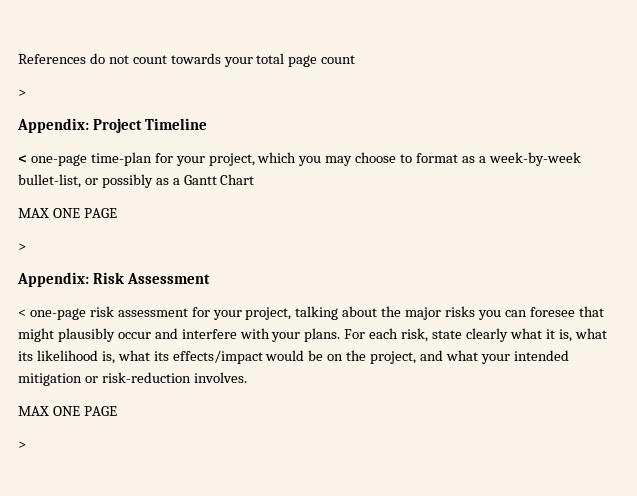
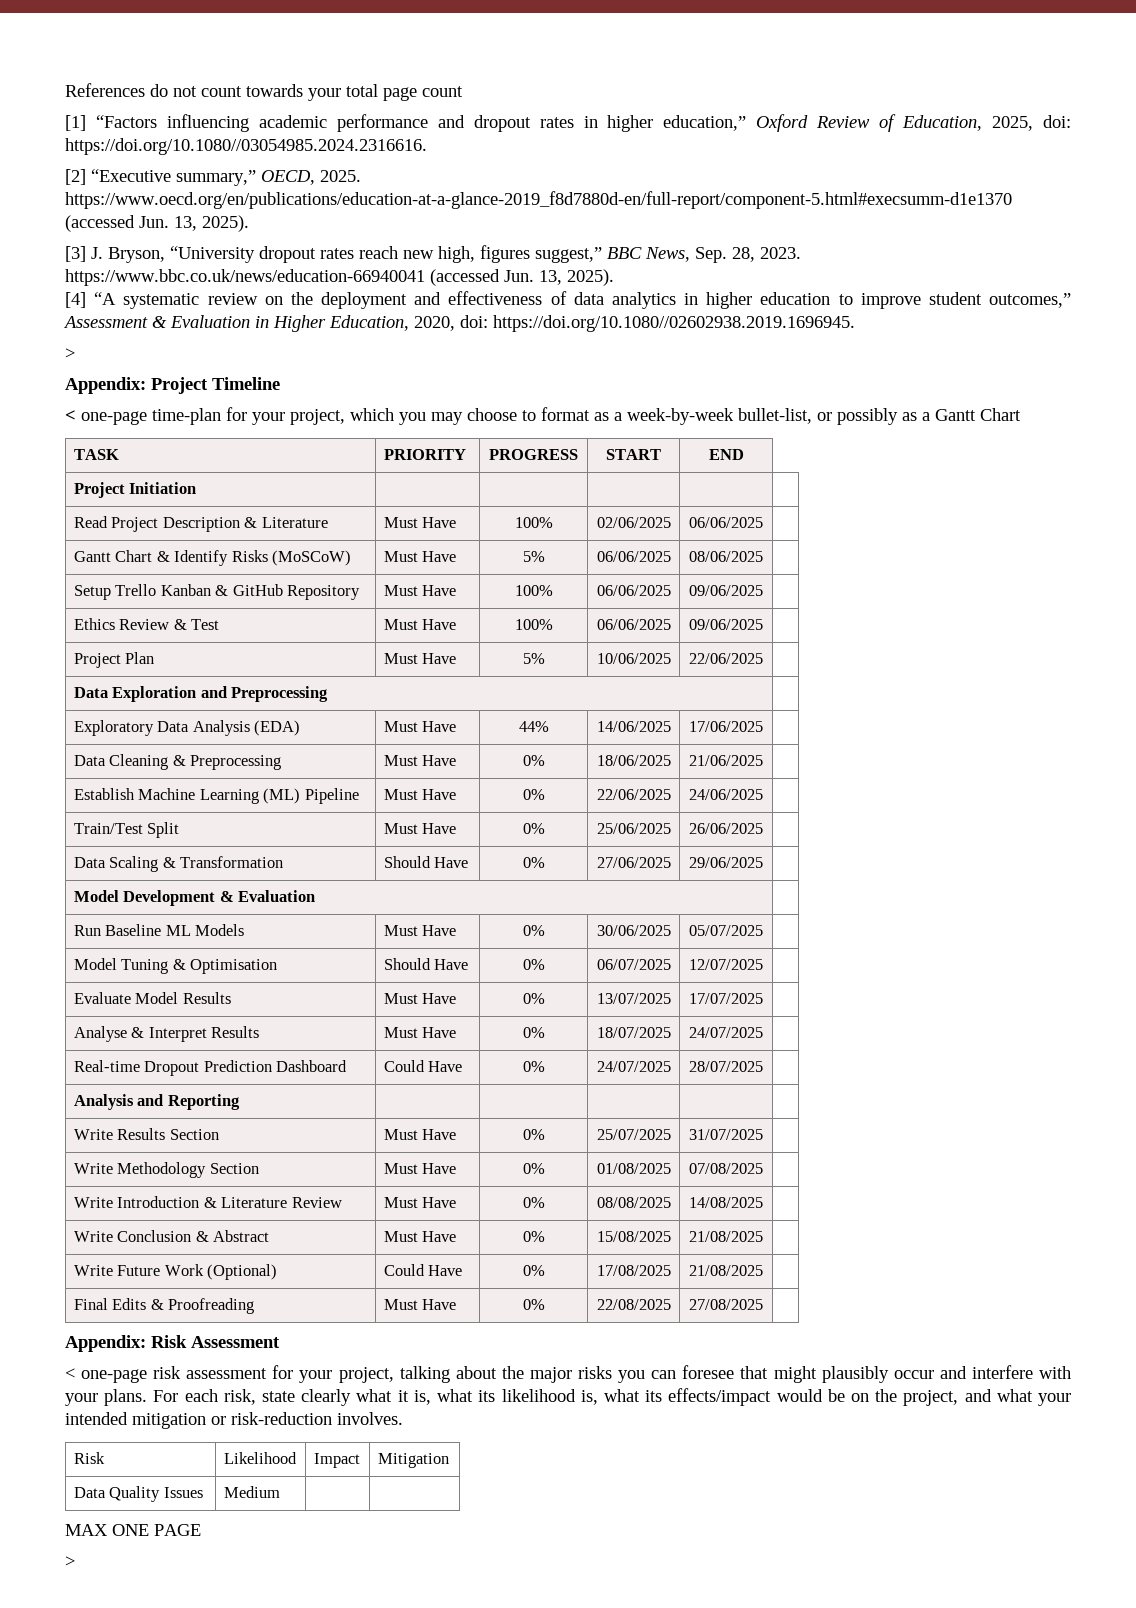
+ [1] “Factors influencing academic performance and dropout rates in higher education,” Oxford Review of Education, 2025, doi: https://doi.org/10.1080//03054985.2024.2316616.
+ [2] “Executive summary,” OECD, 2025. https://www.oecd.org/en/publications/education-at-a-glance-2019_f8d7880d-en/full-report/component-5.html#execsumm-d1e1370 (accessed Jun. 13, 2025).
+ [3] J. Bryson, “University dropout rates reach new high, figures suggest,” BBC News, Sep. 28, 2023. https://www.bbc.co.uk/news/education-66940041 (accessed Jun. 13, 2025).
+ [4] “A systematic review on the deployment and effectiveness of data analytics in higher education to improve student outcomes,” Assessment & Evaluation in Higher Education, 2020, doi: https://doi.org/10.1080//02602938.2019.1696945.
  < one-page time-plan for your project, which you may choose to format as a week-by-week bullet-list, or possibly as a Gantt Chart
- MAX ONE PAGE
- >
+ TASK | PRIORITY | PROGRESS | START | END
+ Project Initiation | | | | |
+ Read Project Description & Literature | Must Have | 100% | 02/06/2025 | 06/06/2025 |
+ Gantt Chart & Identify Risks (MoSCoW) | Must Have | 5% | 06/06/2025 | 08/06/2025 |
+ Setup Trello Kanban & GitHub Repository | Must Have | 100% | 06/06/2025 | 09/06/2025 |
+ Ethics Review & Test | Must Have | 100% | 06/06/2025 | 09/06/2025 |
+ Project Plan | Must Have | 5% | 10/06/2025 | 22/06/2025 |
+ Data Exploration and Preprocessing |
+ Exploratory Data Analysis (EDA) | Must Have | 44% | 14/06/2025 | 17/06/2025 |
+ Data Cleaning & Preprocessing | Must Have | 0% | 18/06/2025 | 21/06/2025 |
+ Establish Machine Learning (ML) Pipeline | Must Have | 0% | 22/06/2025 | 24/06/2025 |
+ Train/Test Split | Must Have | 0% | 25/06/2025 | 26/06/2025 |
+ Data Scaling & Transformation | Should Have | 0% | 27/06/2025 | 29/06/2025 |
+ Model Development & Evaluation |
+ Run Baseline ML Models | Must Have | 0% | 30/06/2025 | 05/07/2025 |
+ Model Tuning & Optimisation | Should Have | 0% | 06/07/2025 | 12/07/2025 |
+ Evaluate Model Results | Must Have | 0% | 13/07/2025 | 17/07/2025 |
+ Analyse & Interpret Results | Must Have | 0% | 18/07/2025 | 24/07/2025 |
+ Real-time Dropout Prediction Dashboard | Could Have | 0% | 24/07/2025 | 28/07/2025 |
+ Analysis and Reporting | | | | |
+ Write Results Section | Must Have | 0% | 25/07/2025 | 31/07/2025 |
+ Write Methodology Section | Must Have | 0% | 01/08/2025 | 07/08/2025 |
+ Write Introduction & Literature Review | Must Have | 0% | 08/08/2025 | 14/08/2025 |
+ Write Conclusion & Abstract | Must Have | 0% | 15/08/2025 | 21/08/2025 |
+ Write Future Work (Optional) | Could Have | 0% | 17/08/2025 | 21/08/2025 |
+ Final Edits & Proofreading | Must Have | 0% | 22/08/2025 | 27/08/2025 |
+ Risk | Likelihood | Impact | Mitigation
+ Data Quality Issues | Medium | |

